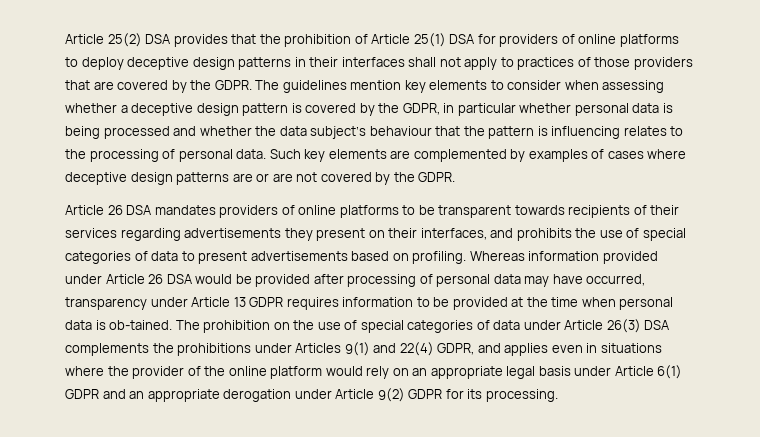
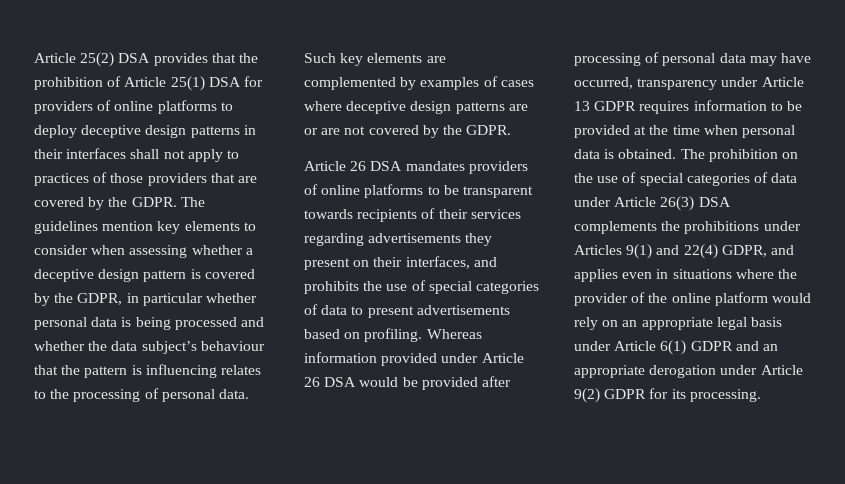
- Whereas information provided under Article 26 DSA would be provided after processing of personal data may have occurred, transparency under Article 13 GDPR requires information to be provided at the time when personal data is ob-tained.
+ Whereas information provided under Article 26 DSA would be provided after processing of personal data may have occurred, transparency under Article 13 GDPR requires information to be provided at the time when personal data is obtained.

